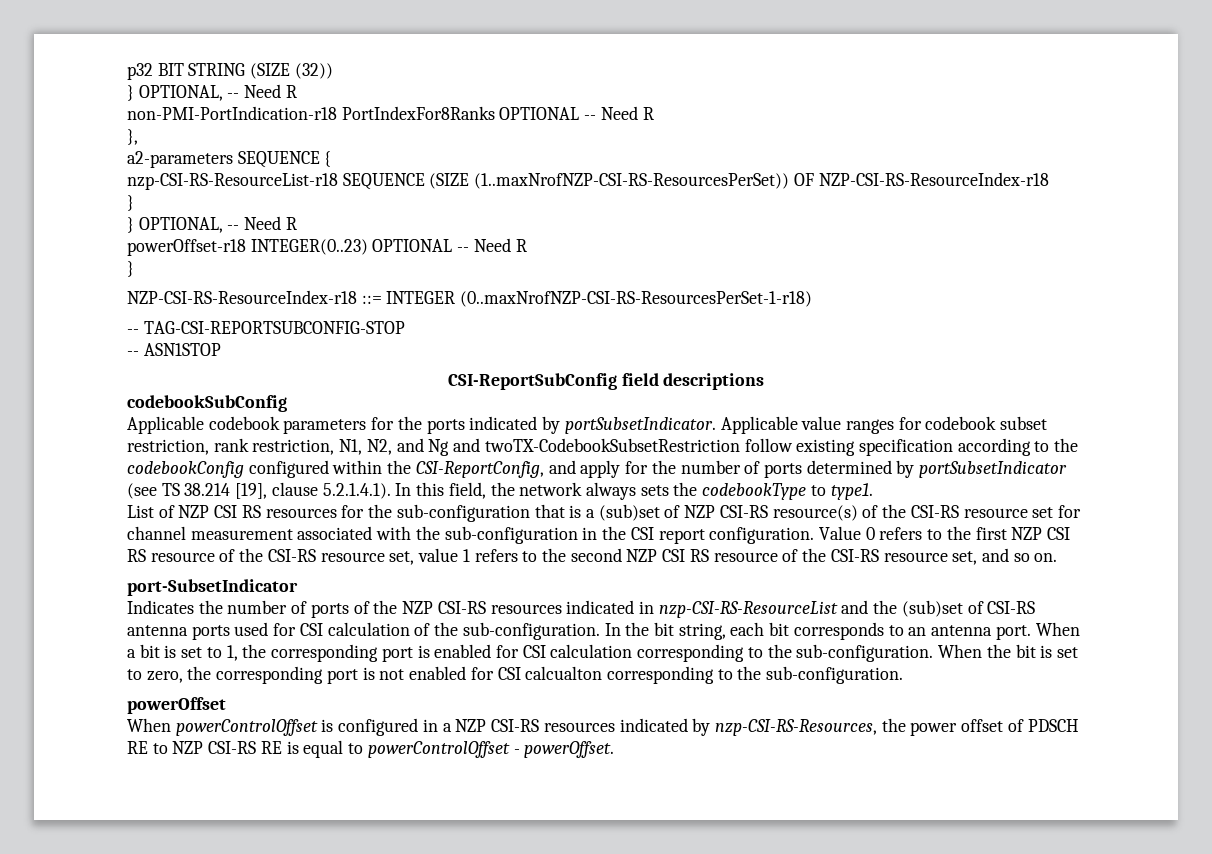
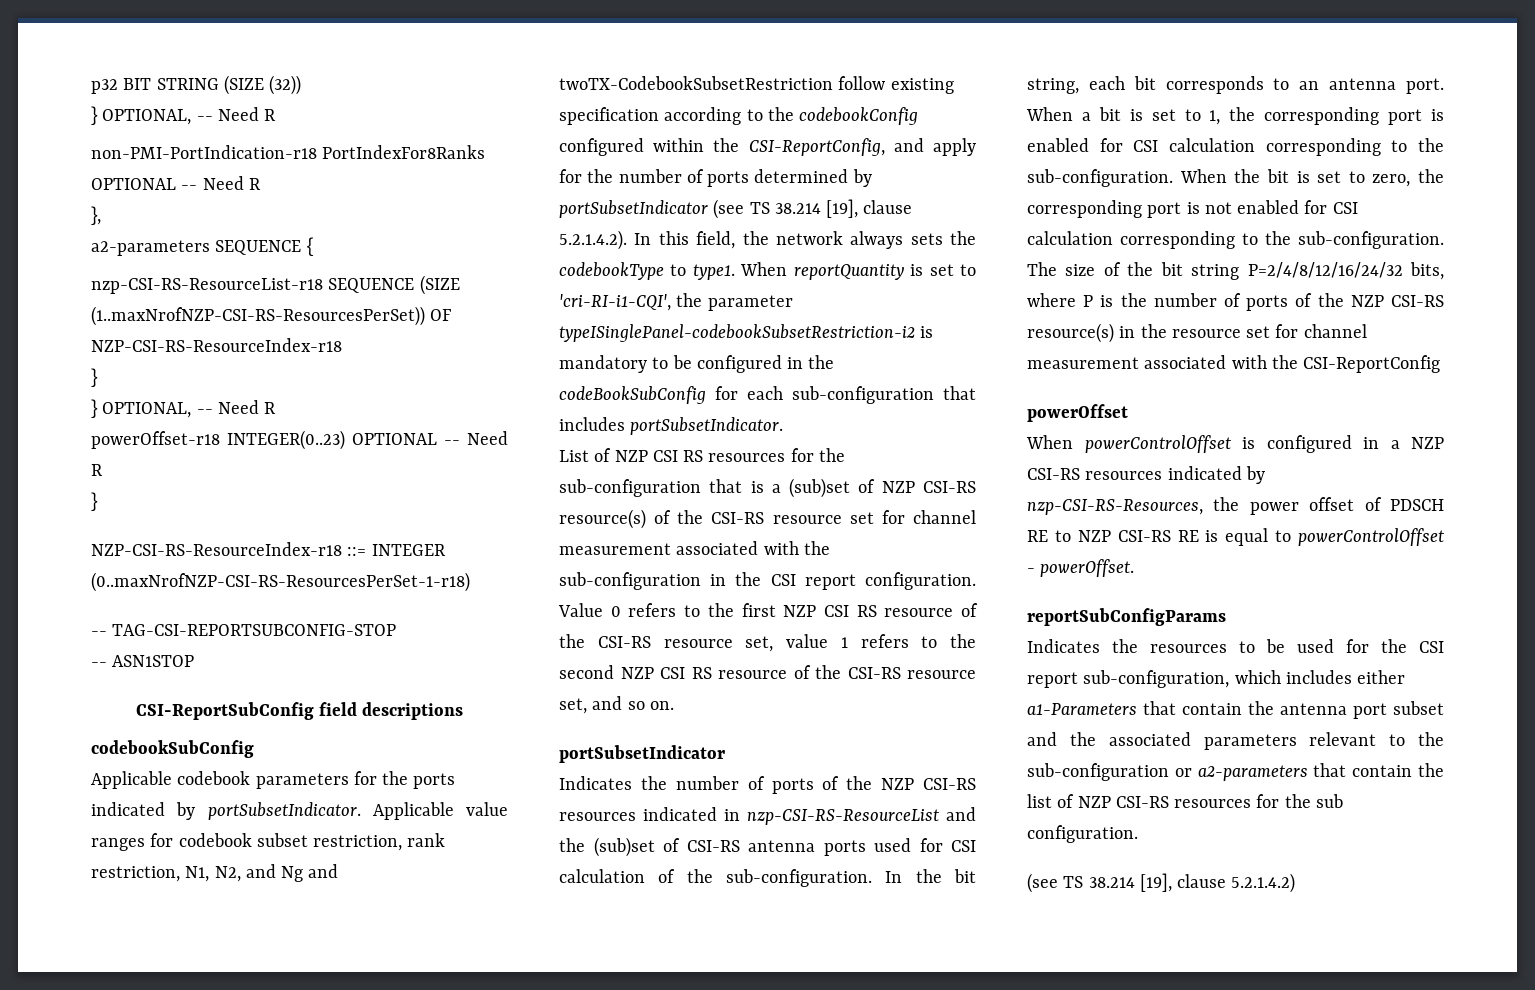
- Applicable value ranges for codebook subset restriction, rank restriction, N1, N2, and Ng and twoTX-CodebookSubsetRestriction follow existing specification according to the codebookConfig configured within the CSI-ReportConfig, and apply for the number of ports determined by portSubsetIndicator (see TS 38.214 [19], clause 5.2.1.4.1). In this field, the network always sets the codebookType to type1.
+ Applicable value ranges for codebook subset restriction, rank restriction, N1, N2, and Ng and twoTX-CodebookSubsetRestriction follow existing specification according to the codebookConfig configured within the CSI-ReportConfig, and apply for the number of ports determined by portSubsetIndicator (see TS 38.214 [19], clause 5.2.1.4.2). In this field, the network always sets the codebookType to type1. When reportQuantity is set to 'cri-RI-i1-CQI', the parameter typeISinglePanel-codebookSubsetRestriction-i2 is mandatory to be configured in the codeBookSubConfig for each sub-configuration that includes portSubsetIndicator.
  Value 0 refers to the first NZP CSI RS resource of the CSI-RS resource set, value 1 refers to the second NZP CSI RS resource of the CSI-RS resource set, and so on.
- port-SubsetIndicator
+ portSubsetIndicator
- When the bit is set to zero, the corresponding port is not enabled for CSI calcualton corresponding to the sub-configuration.
+ When the bit is set to zero, the corresponding port is not enabled for CSI calculation corresponding to the sub-configuration. The size of the bit string P=2/4/8/12/16/24/32 bits, where P is the number of ports of the NZP CSI-RS resource(s) in the resource set for channel measurement associated with the CSI-ReportConfig
+ reportSubConfigParams
+ Indicates the resources to be used for the CSI report sub-configuration, which includes either a1-Parameters that contain the antenna port subset and the associated parameters relevant to the sub-configuration or a2-parameters that contain the list of NZP CSI-RS resources for the sub configuration.
+ (see TS 38.214 [19], clause 5.2.1.4.2)

